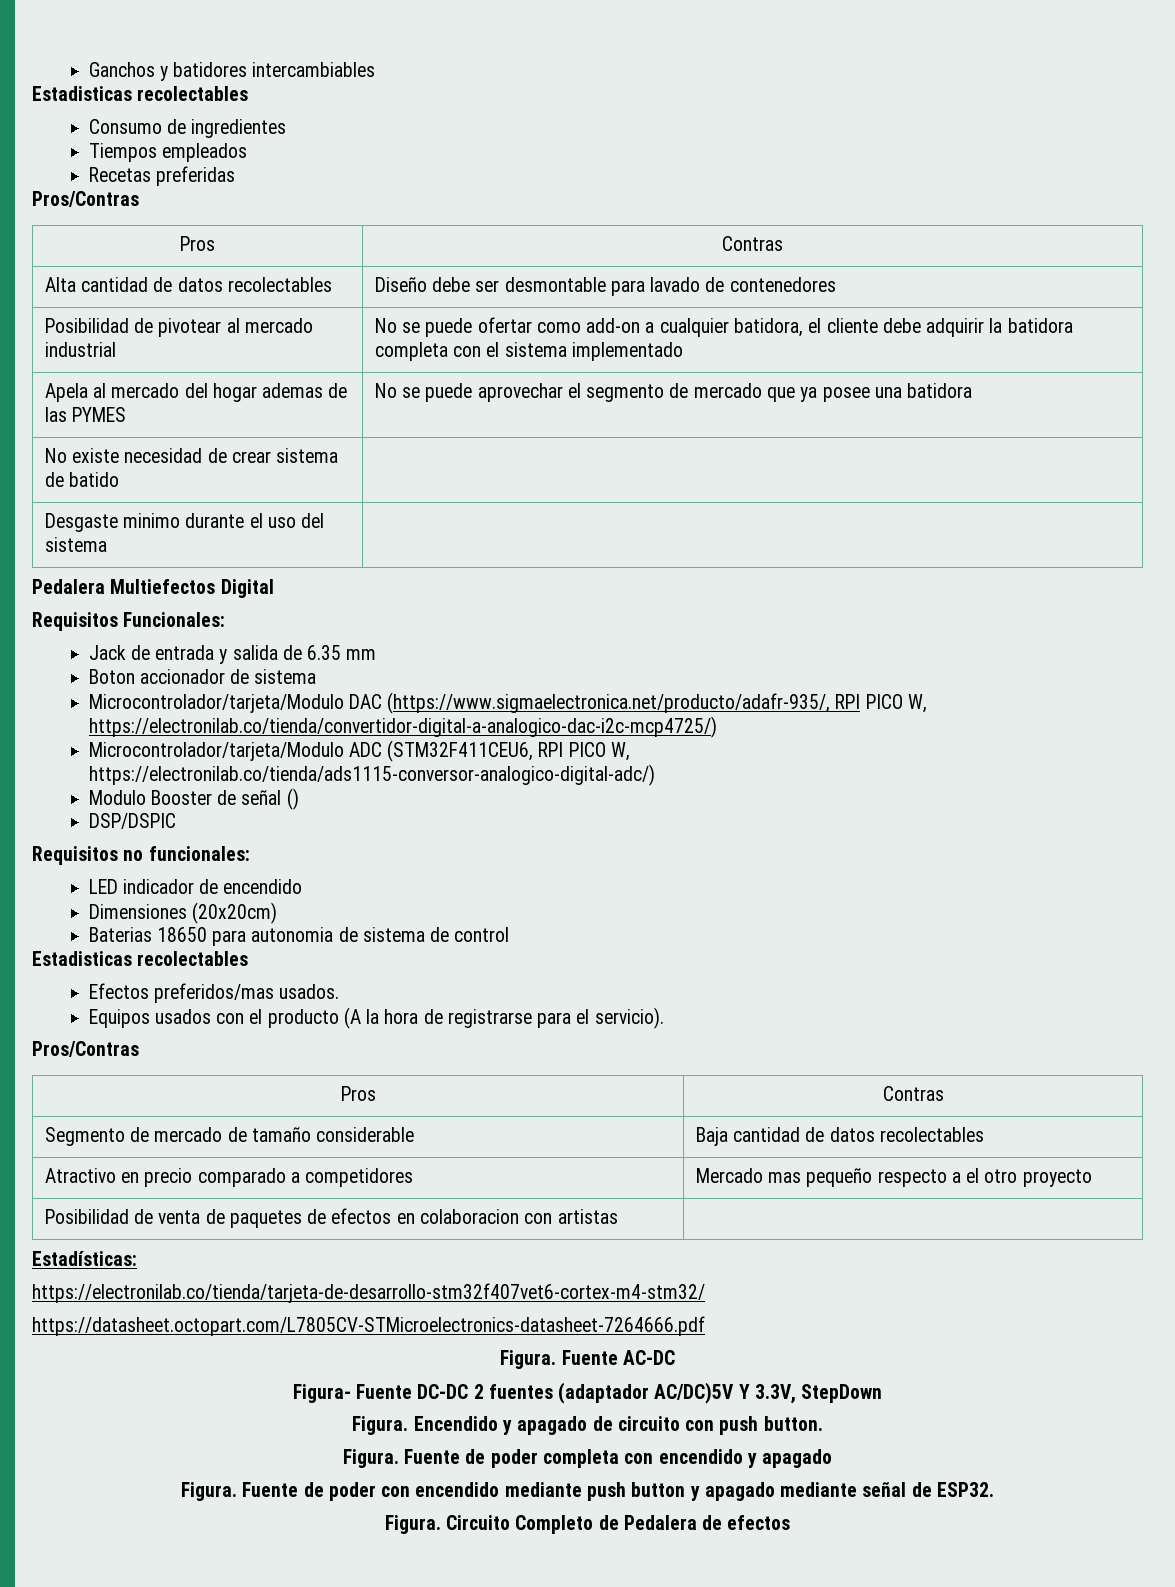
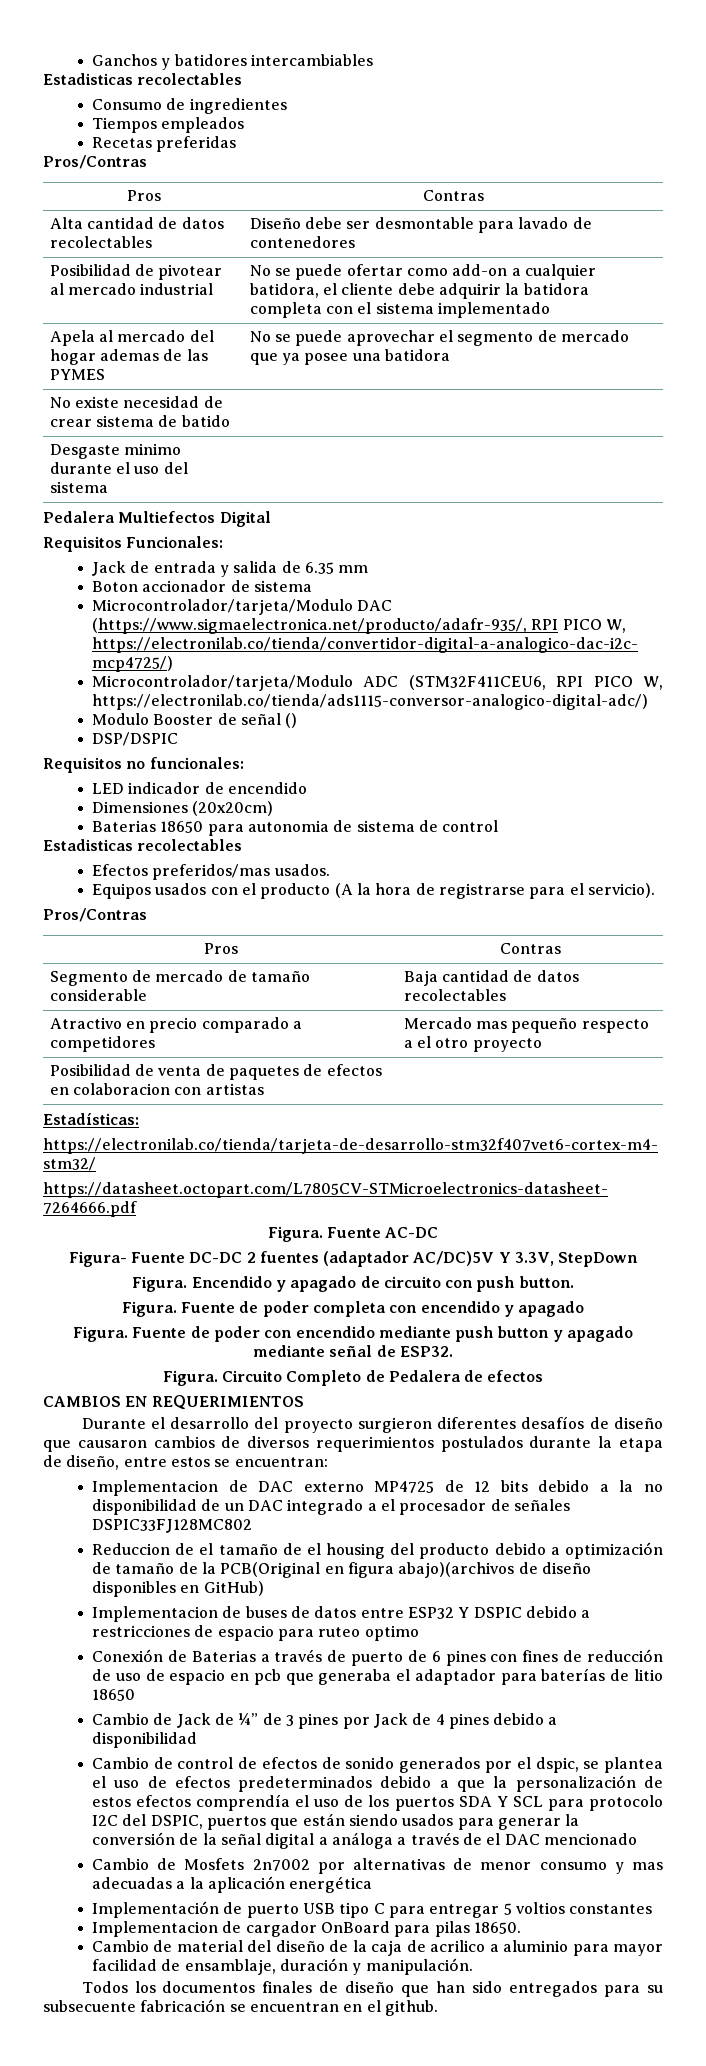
+ CAMBIOS EN REQUERIMIENTOS
+ Durante el desarrollo del proyecto surgieron diferentes desafíos de diseño que causaron cambios de diversos requerimientos postulados durante la etapa de diseño, entre estos se encuentran:
+ Implementacion de DAC externo MP4725 de 12 bits debido a la no disponibilidad de un DAC integrado a el procesador de señales DSPIC33FJ128MC802
+ Reduccion de el tamaño de el housing del producto debido a optimización de tamaño de la PCB(Original en figura abajo)(archivos de diseño disponibles en GitHub)
+ Implementacion de buses de datos entre ESP32 Y DSPIC debido a restricciones de espacio para ruteo optimo
+ Conexión de Baterias a través de puerto de 6 pines con fines de reducción de uso de espacio en pcb que generaba el adaptador para baterías de litio 18650
+ Cambio de Jack de ¼” de 3 pines por Jack de 4 pines debido a disponibilidad
+ Cambio de control de efectos de sonido generados por el dspic, se plantea el uso de efectos predeterminados debido a que la personalización de estos efectos comprendía el uso de los puertos SDA Y SCL para protocolo I2C del DSPIC, puertos que están siendo usados para generar la conversión de la señal digital a análoga a través de el DAC mencionado
+ Cambio de Mosfets 2n7002 por alternativas de menor consumo y mas adecuadas a la aplicación energética
+ Implementación de puerto USB tipo C para entregar 5 voltios constantes
+ Implementacion de cargador OnBoard para pilas 18650.
+ Cambio de material del diseño de la caja de acrilico a aluminio para mayor facilidad de ensamblaje, duración y manipulación.
+ Todos los documentos finales de diseño que han sido entregados para su subsecuente fabricación se encuentran en el github.

